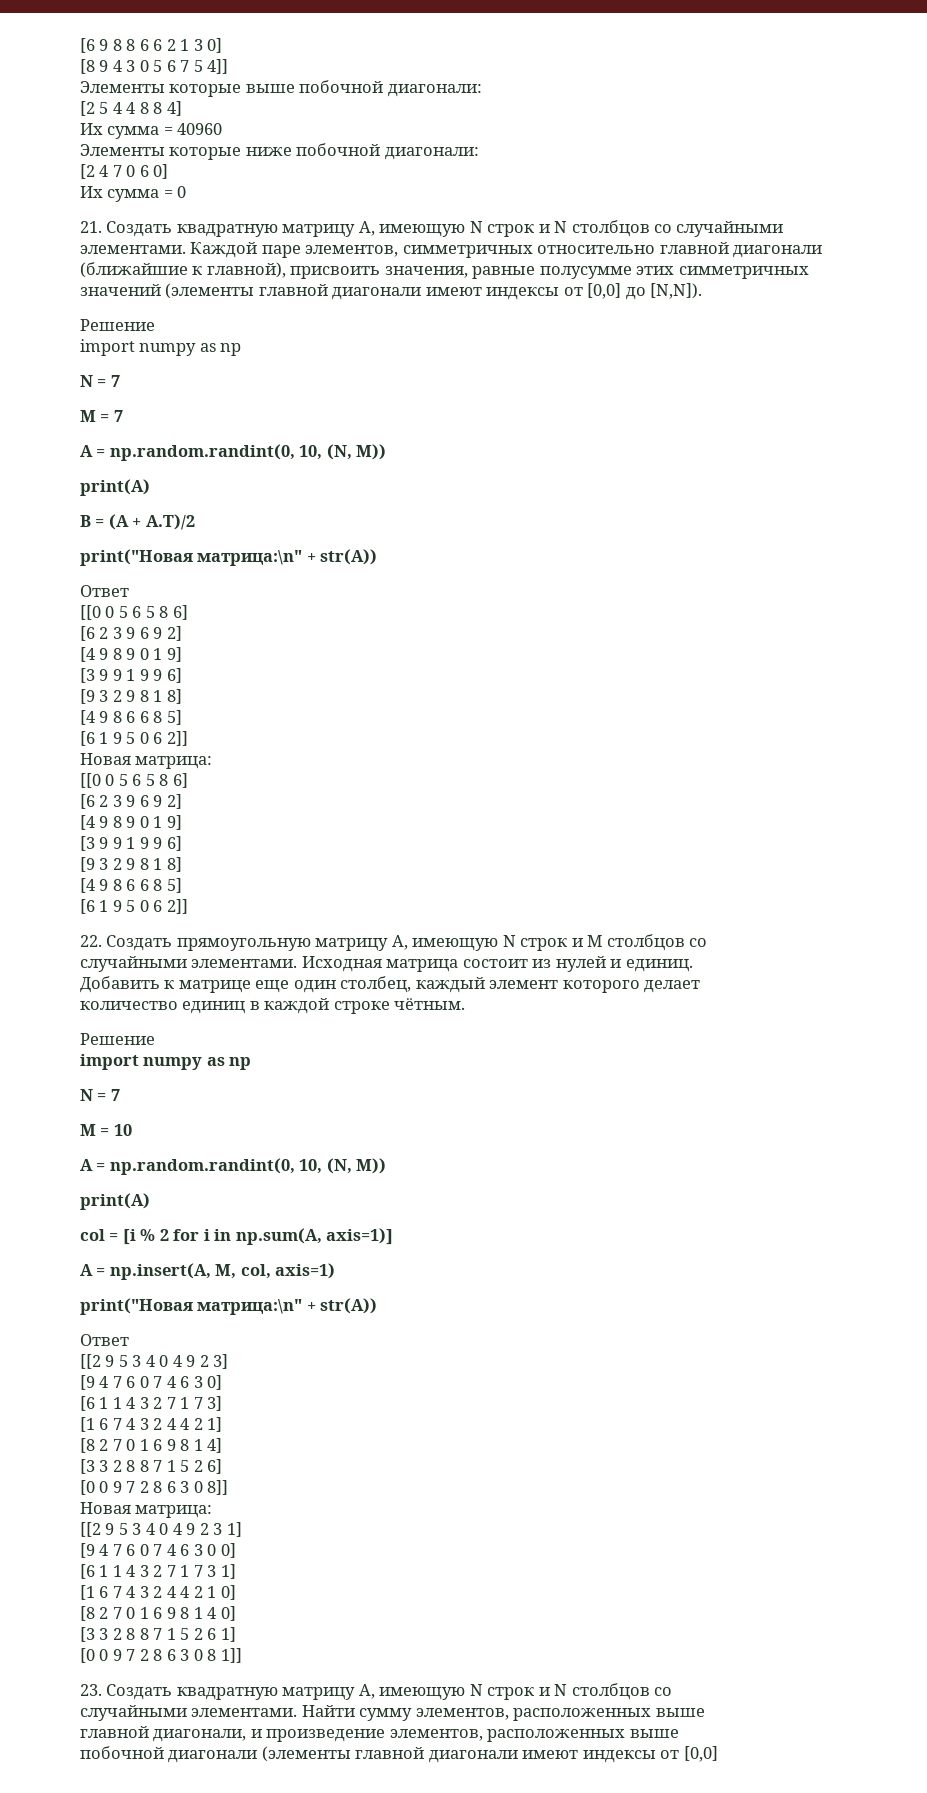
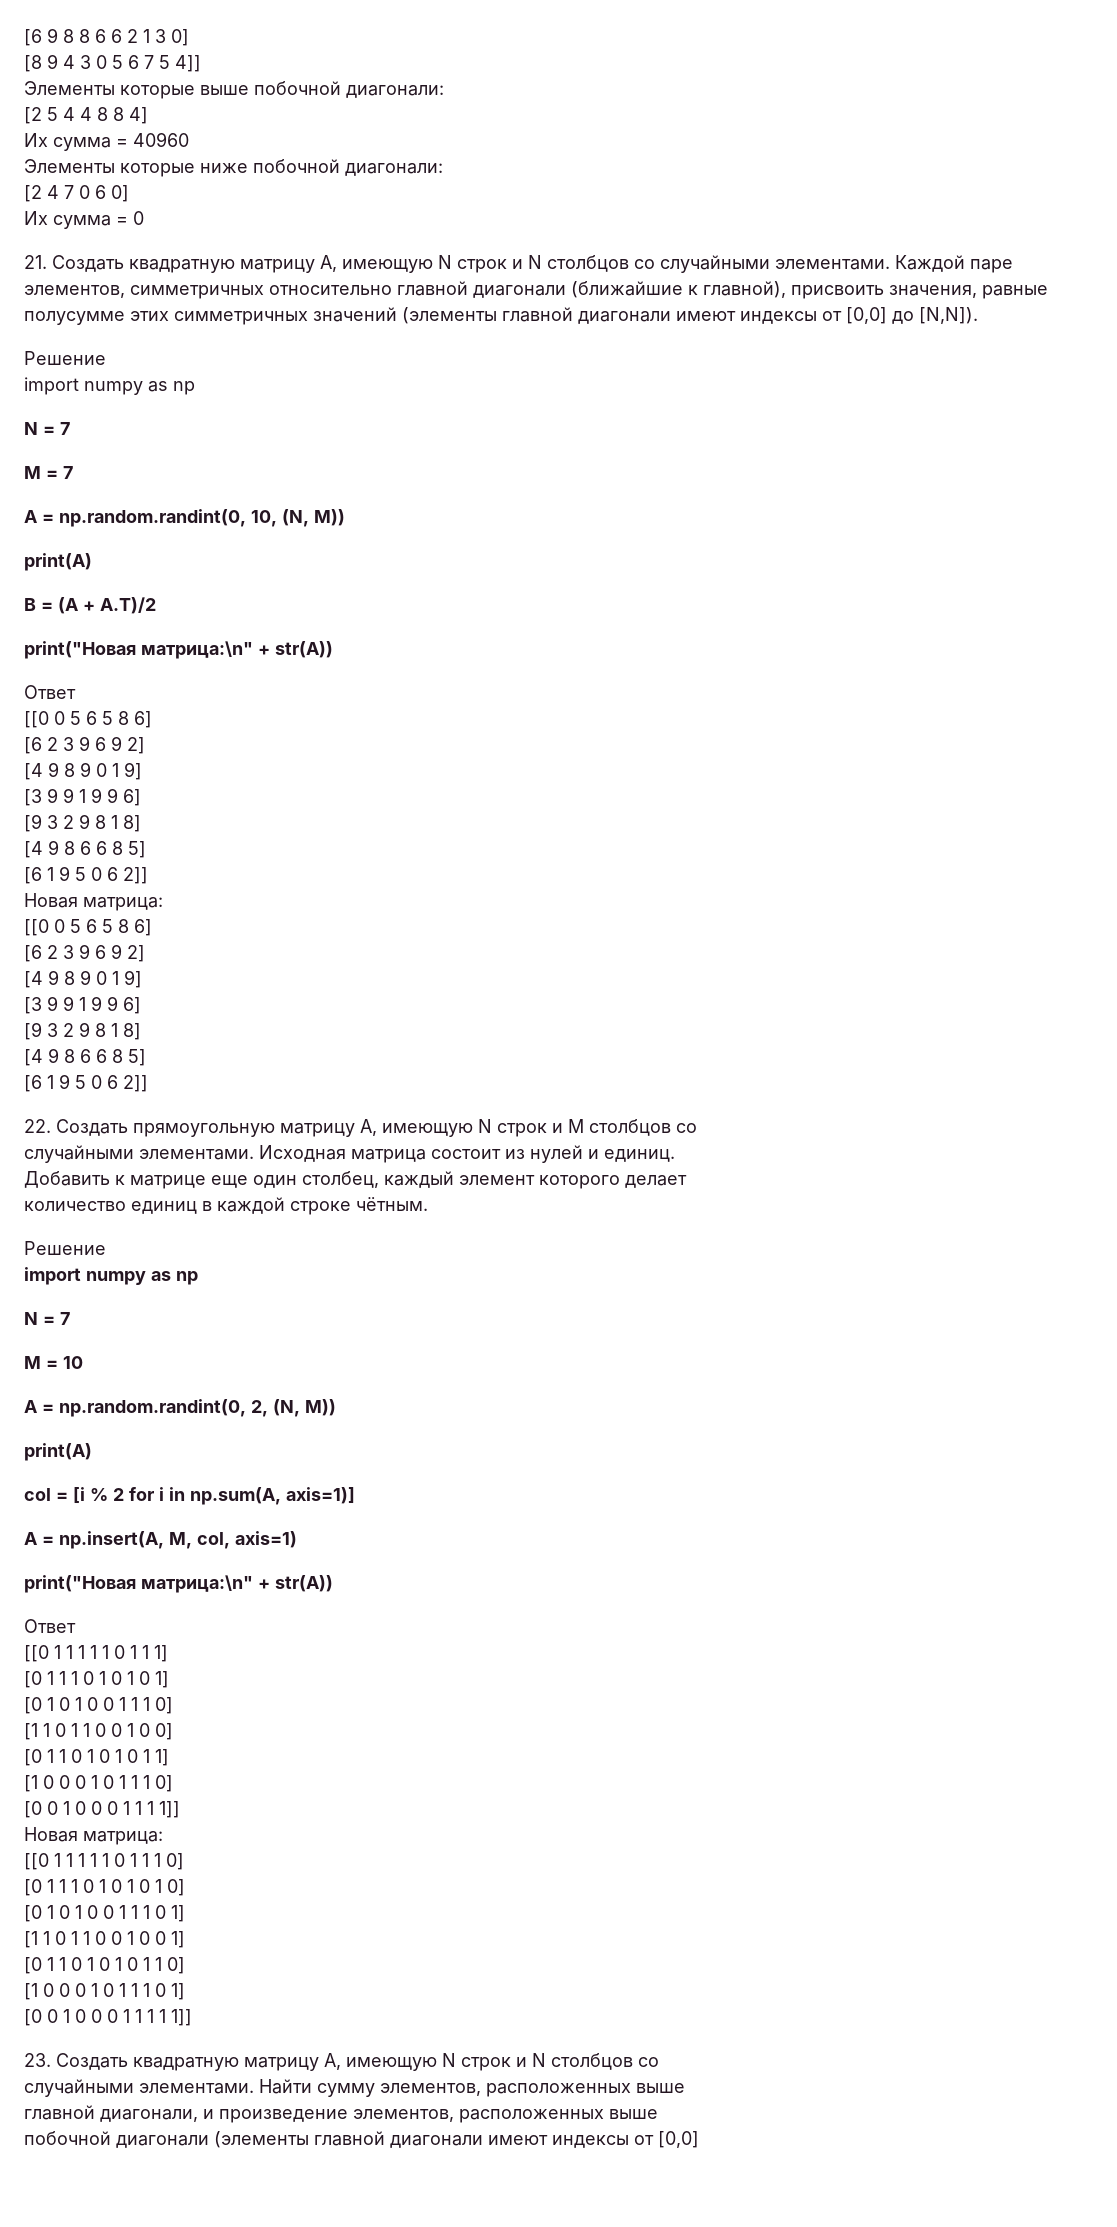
  M = 10
- A = np.random.randint(0, 10, (N, M))
+ A = np.random.randint(0, 2, (N, M))
- [[2 9 5 3 4 0 4 9 2 3]
- [9 4 7 6 0 7 4 6 3 0]
- [6 1 1 4 3 2 7 1 7 3]
- [1 6 7 4 3 2 4 4 2 1]
- [8 2 7 0 1 6 9 8 1 4]
- [3 3 2 8 8 7 1 5 2 6]
- [0 0 9 7 2 8 6 3 0 8]]
+ [[0 1 1 1 1 1 0 1 1 1]
+ [0 1 1 1 0 1 0 1 0 1]
+ [0 1 0 1 0 0 1 1 1 0]
+ [1 1 0 1 1 0 0 1 0 0]
+ [0 1 1 0 1 0 1 0 1 1]
+ [1 0 0 0 1 0 1 1 1 0]
+ [0 0 1 0 0 0 1 1 1 1]]
  Новая матрица:
- [[2 9 5 3 4 0 4 9 2 3 1]
- [9 4 7 6 0 7 4 6 3 0 0]
- [6 1 1 4 3 2 7 1 7 3 1]
- [1 6 7 4 3 2 4 4 2 1 0]
- [8 2 7 0 1 6 9 8 1 4 0]
- [3 3 2 8 8 7 1 5 2 6 1]
- [0 0 9 7 2 8 6 3 0 8 1]]
+ [[0 1 1 1 1 1 0 1 1 1 0]
+ [0 1 1 1 0 1 0 1 0 1 0]
+ [0 1 0 1 0 0 1 1 1 0 1]
+ [1 1 0 1 1 0 0 1 0 0 1]
+ [0 1 1 0 1 0 1 0 1 1 0]
+ [1 0 0 0 1 0 1 1 1 0 1]
+ [0 0 1 0 0 0 1 1 1 1 1]]

